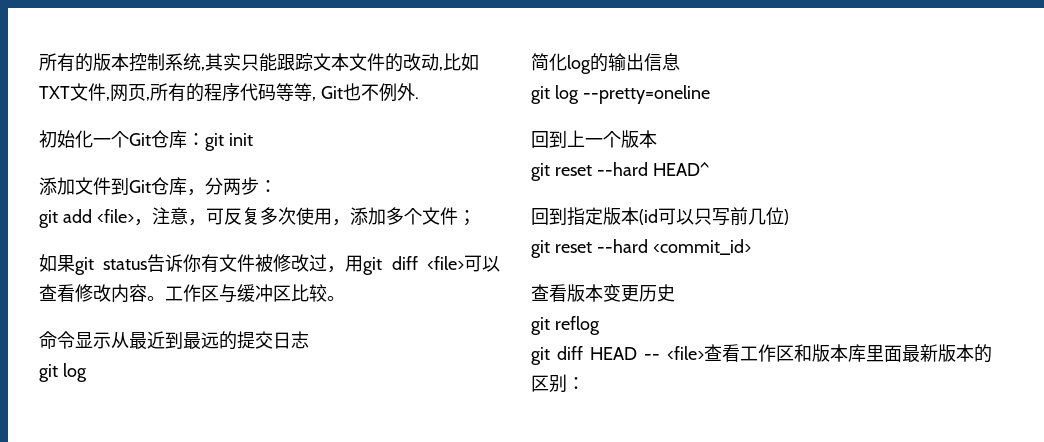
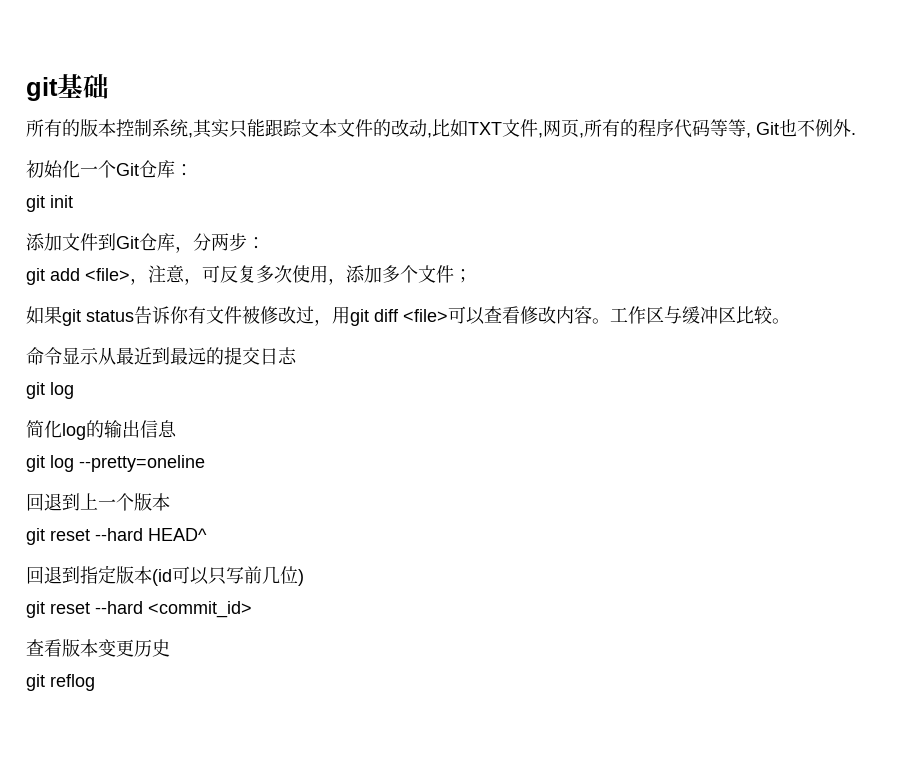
+ git基础
- 初始化一个Git仓库：git init
+ 初始化一个Git仓库：
+ git init
- 回到上一个版本
+ 回退到上一个版本
- 回到指定版本(id可以只写前几位)
+ 回退到指定版本(id可以只写前几位)
- git diff HEAD -- <file>查看工作区和版本库里面最新版本的区别：

